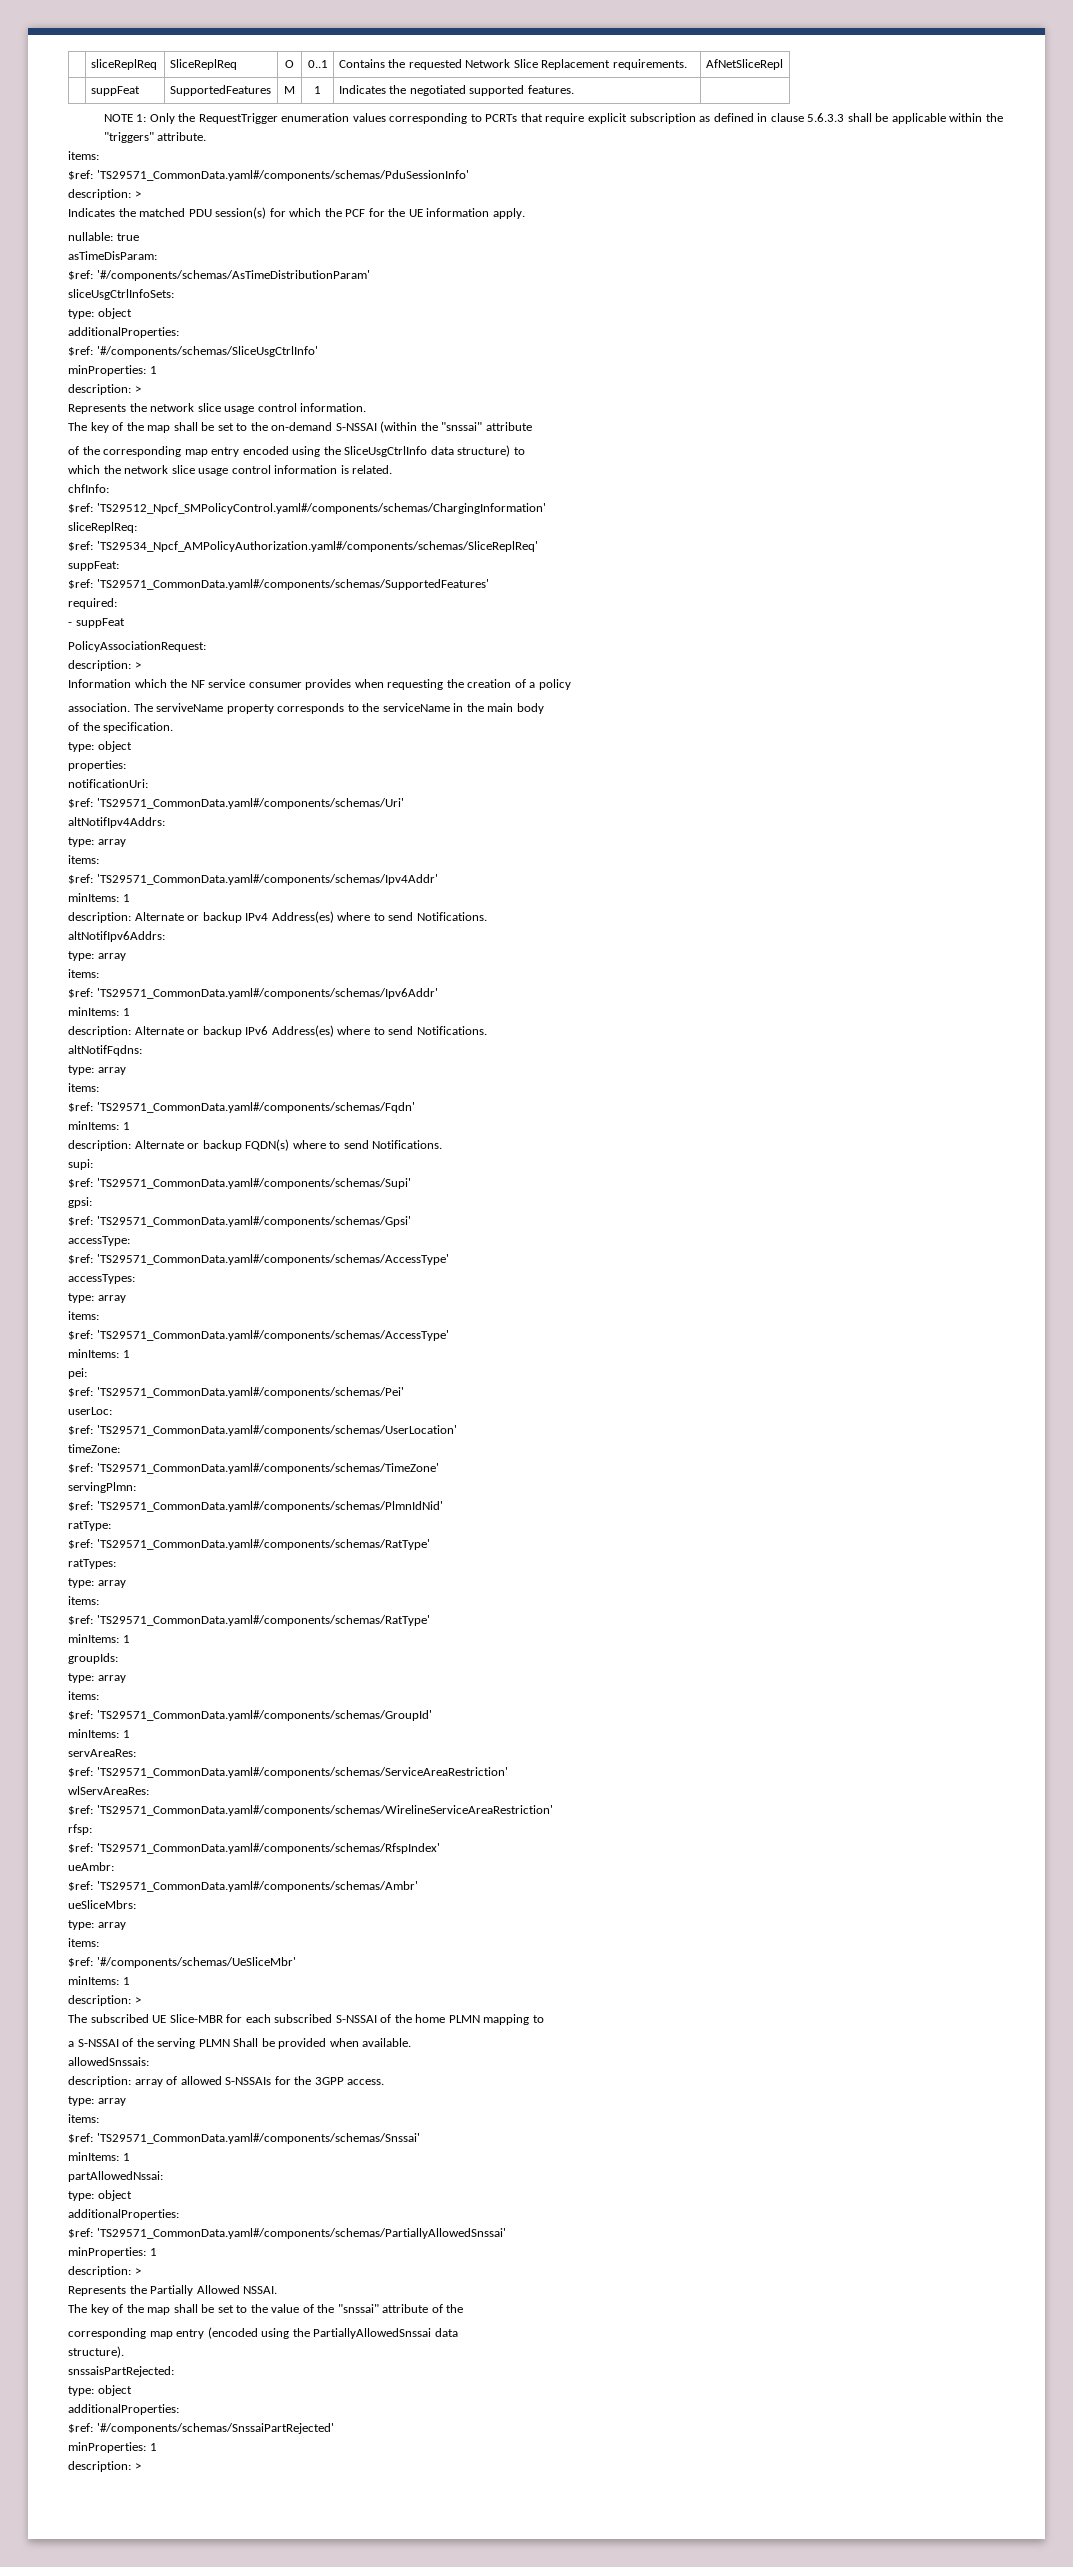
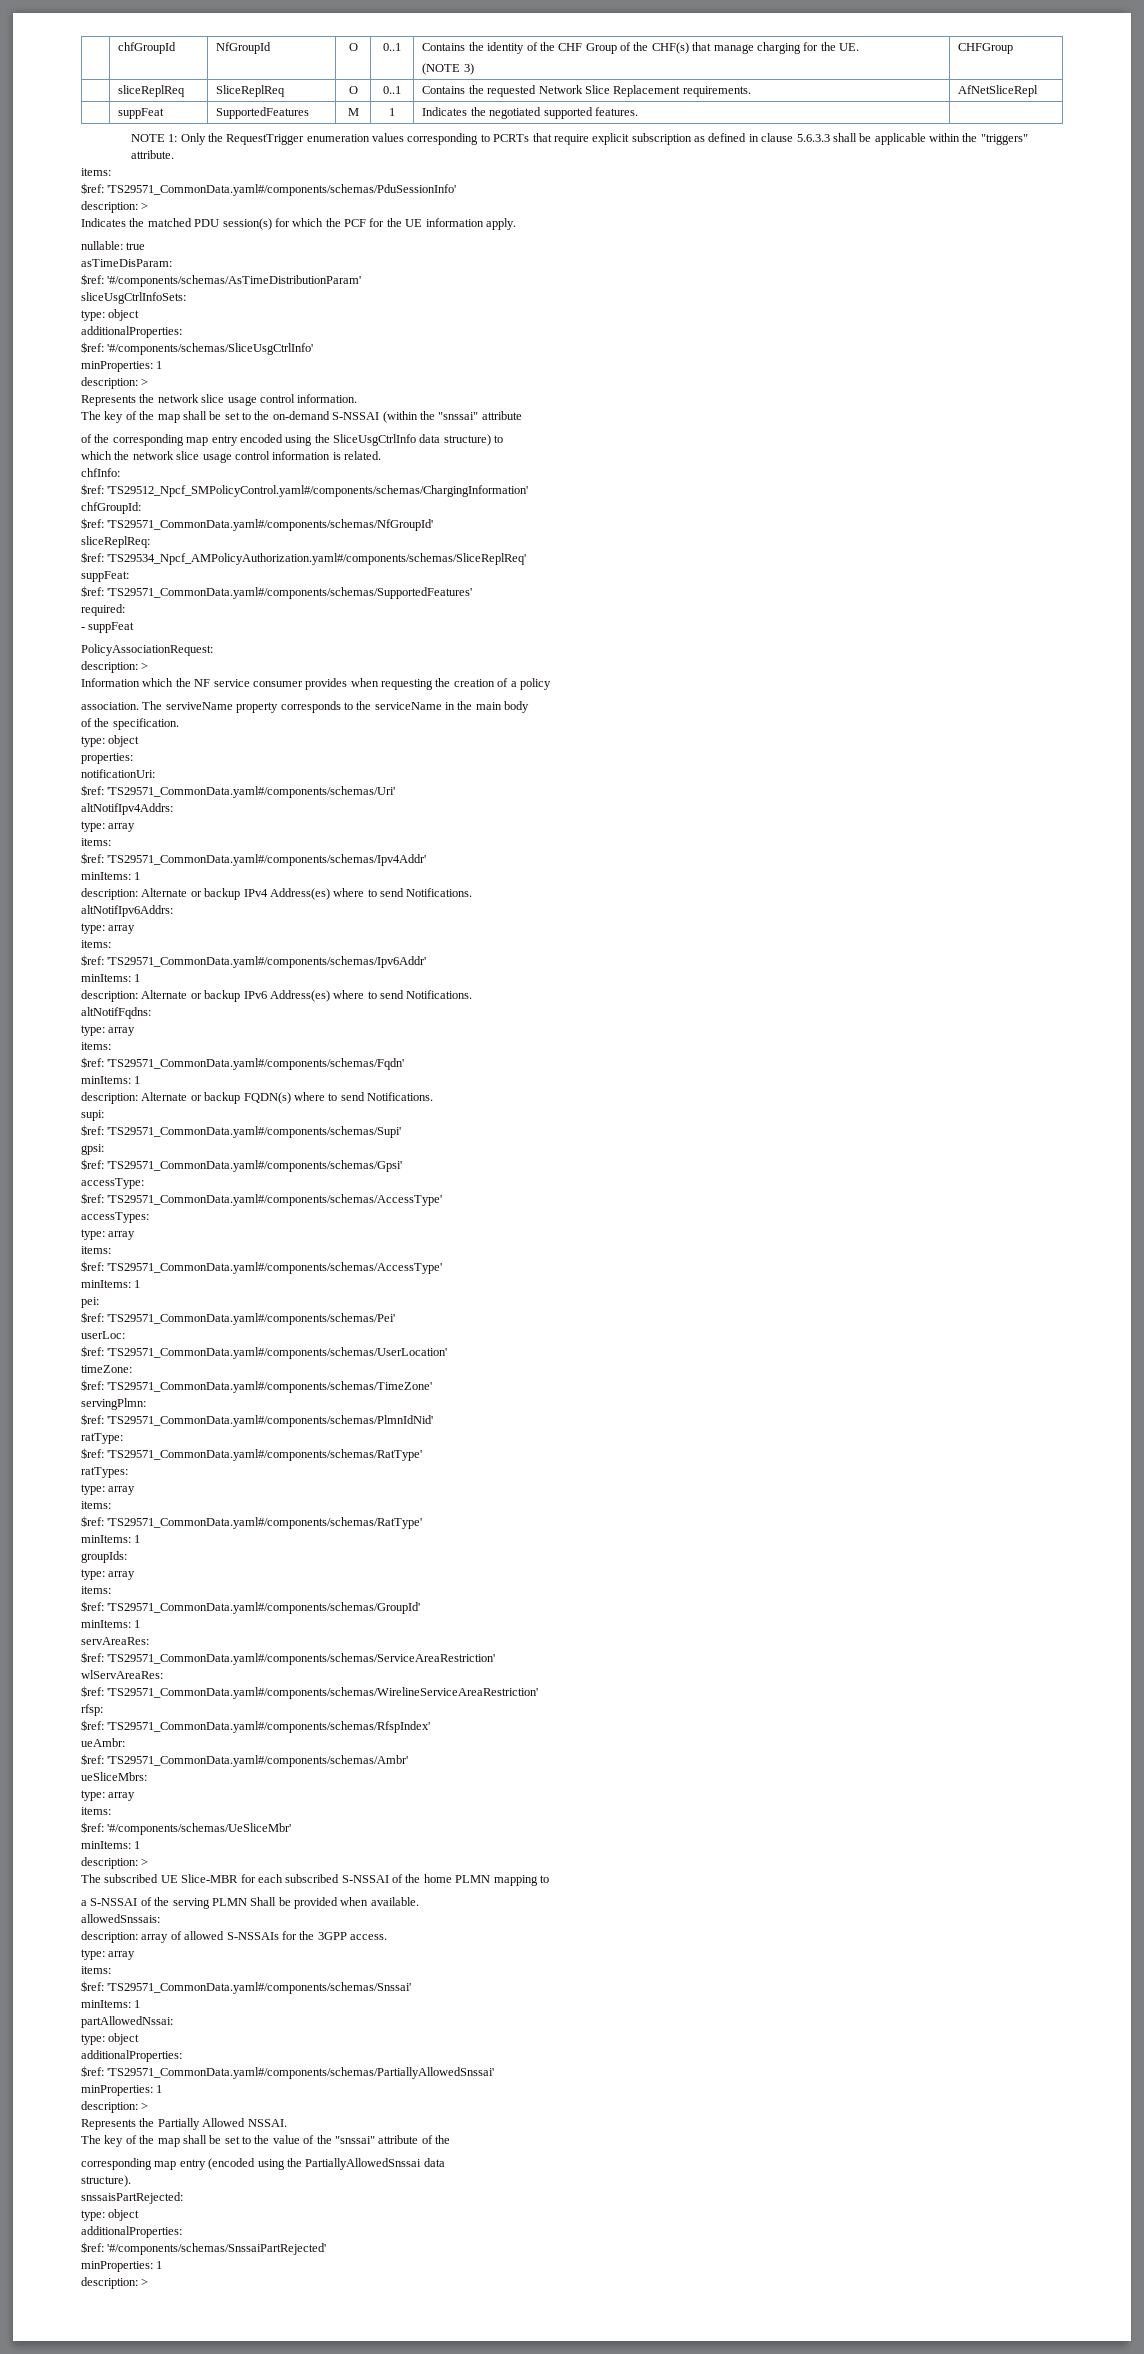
+ | chfGroupId | NfGroupId | O | 0..1 | Contains the identity of the CHF Group of the CHF(s) that manage charging for the UE.
+ (NOTE 3) | CHFGroup
+ chfGroupId:
+ $ref: 'TS29571_CommonData.yaml#/components/schemas/NfGroupId'

